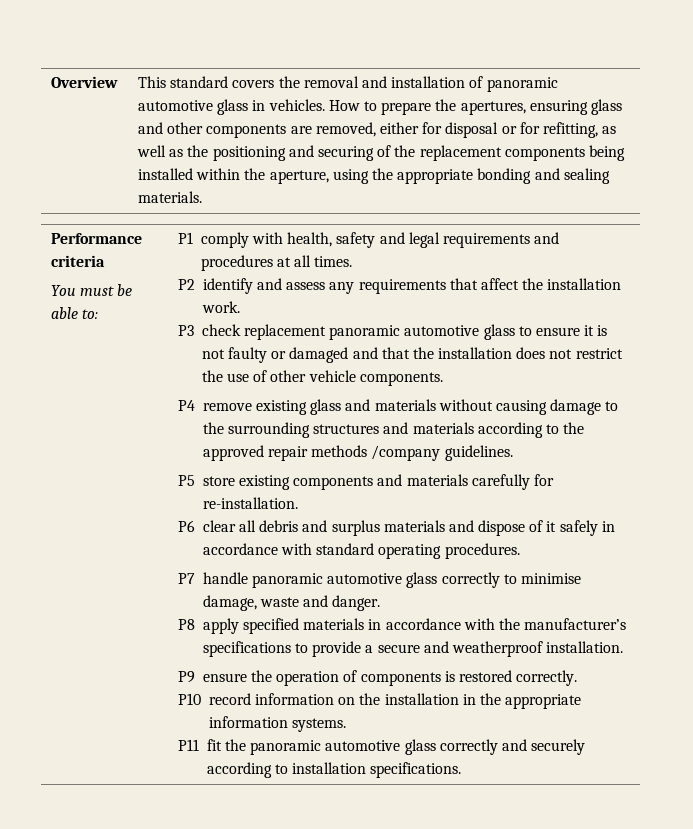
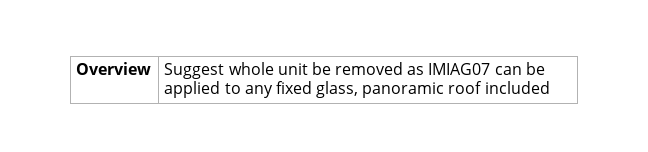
- This standard covers the removal and installation of panoramic automotive glass in vehicles. How to prepare the apertures, ensuring glass and other components are removed, either for disposal or for refitting, as well as the positioning and securing of the replacement components being installed within the aperture, using the appropriate bonding and sealing materials.
- Performance criteria
- You must be able to: | P1 comply with health, safety and legal requirements and procedures at all times.
- P2 identify and assess any requirements that affect the installation work.
- P3 check replacement panoramic automotive glass to ensure it is not faulty or damaged and that the installation does not restrict the use of other vehicle components.
- P4 remove existing glass and materials without causing damage to the surrounding structures and materials according to the approved repair methods /company guidelines.
- P5 store existing components and materials carefully for re-installation.
- P6 clear all debris and surplus materials and dispose of it safely in accordance with standard operating procedures.
- P7 handle panoramic automotive glass correctly to minimise damage, waste and danger.
- P8 apply specified materials in accordance with the manufacturer’s specifications to provide a secure and weatherproof installation.
- P9 ensure the operation of components is restored correctly.
- P10 record information on the installation in the appropriate information systems.
- P11 fit the panoramic automotive glass correctly and securely according to installation specifications.
+ Suggest whole unit be removed as IMIAG07 can be applied to any fixed glass, panoramic roof included

